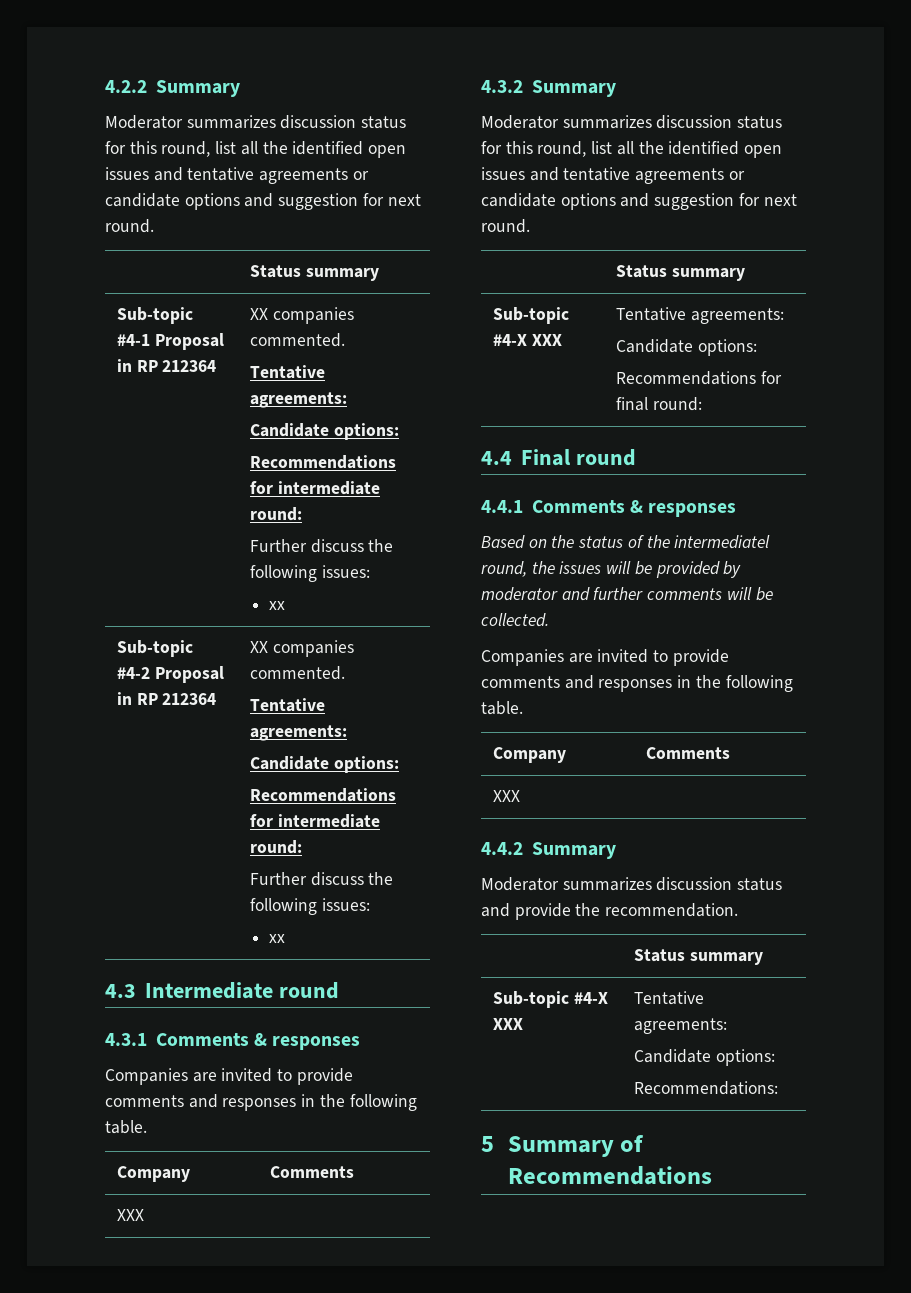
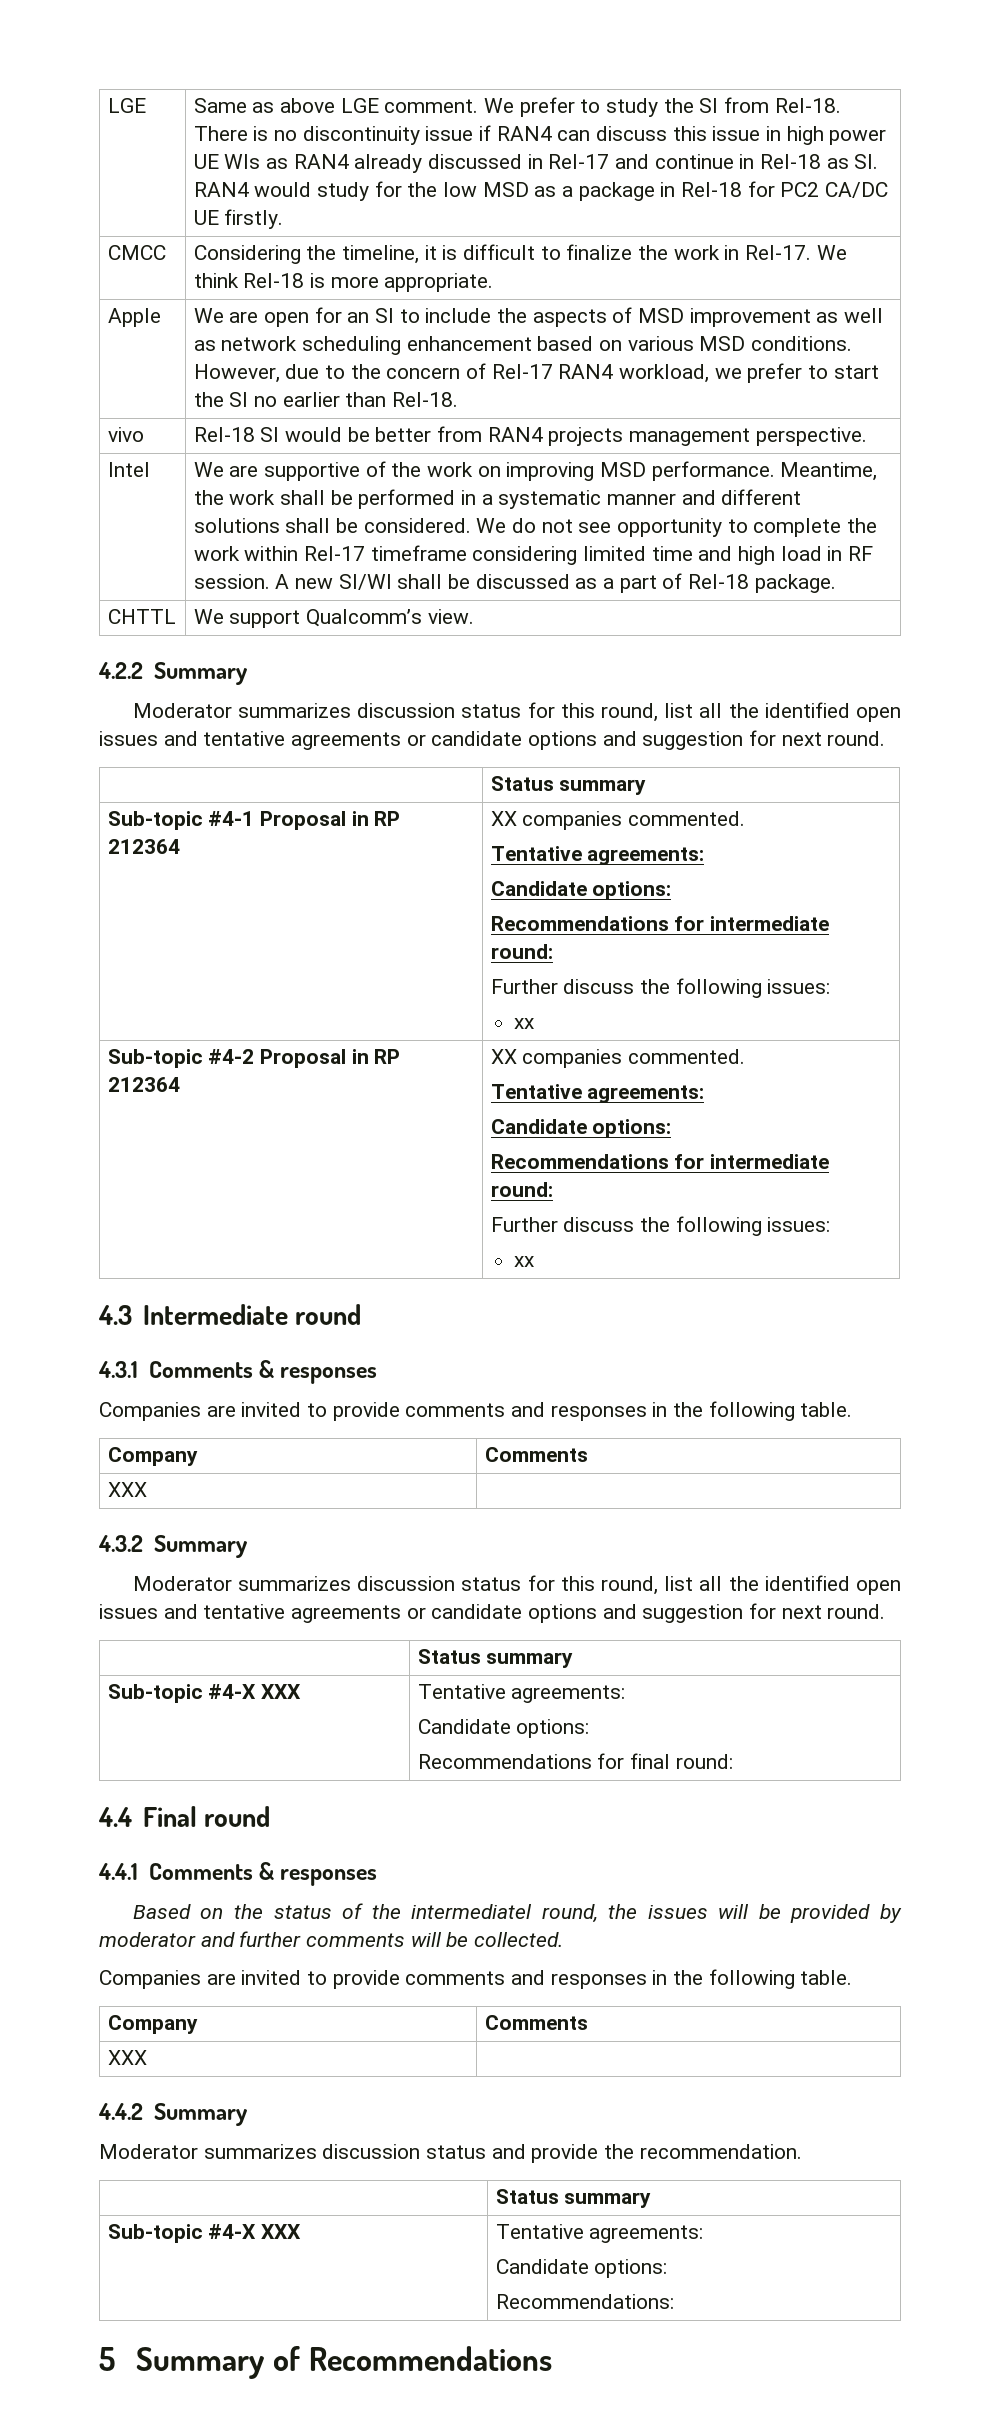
+ LGE | Same as above LGE comment. We prefer to study the SI from Rel-18. There is no discontinuity issue if RAN4 can discuss this issue in high power UE WIs as RAN4 already discussed in Rel-17 and continue in Rel-18 as SI. RAN4 would study for the low MSD as a package in Rel-18 for PC2 CA/DC UE firstly.
+ CMCC | Considering the timeline, it is difficult to finalize the work in Rel-17. We think Rel-18 is more appropriate.
+ Apple | We are open for an SI to include the aspects of MSD improvement as well as network scheduling enhancement based on various MSD conditions. However, due to the concern of Rel-17 RAN4 workload, we prefer to start the SI no earlier than Rel-18.
+ vivo | Rel-18 SI would be better from RAN4 projects management perspective.
+ Intel | We are supportive of the work on improving MSD performance. Meantime, the work shall be performed in a systematic manner and different solutions shall be considered. We do not see opportunity to complete the work within Rel-17 timeframe considering limited time and high load in RF session. A new SI/WI shall be discussed as a part of Rel-18 package.
+ CHTTL | We support Qualcomm’s view.

